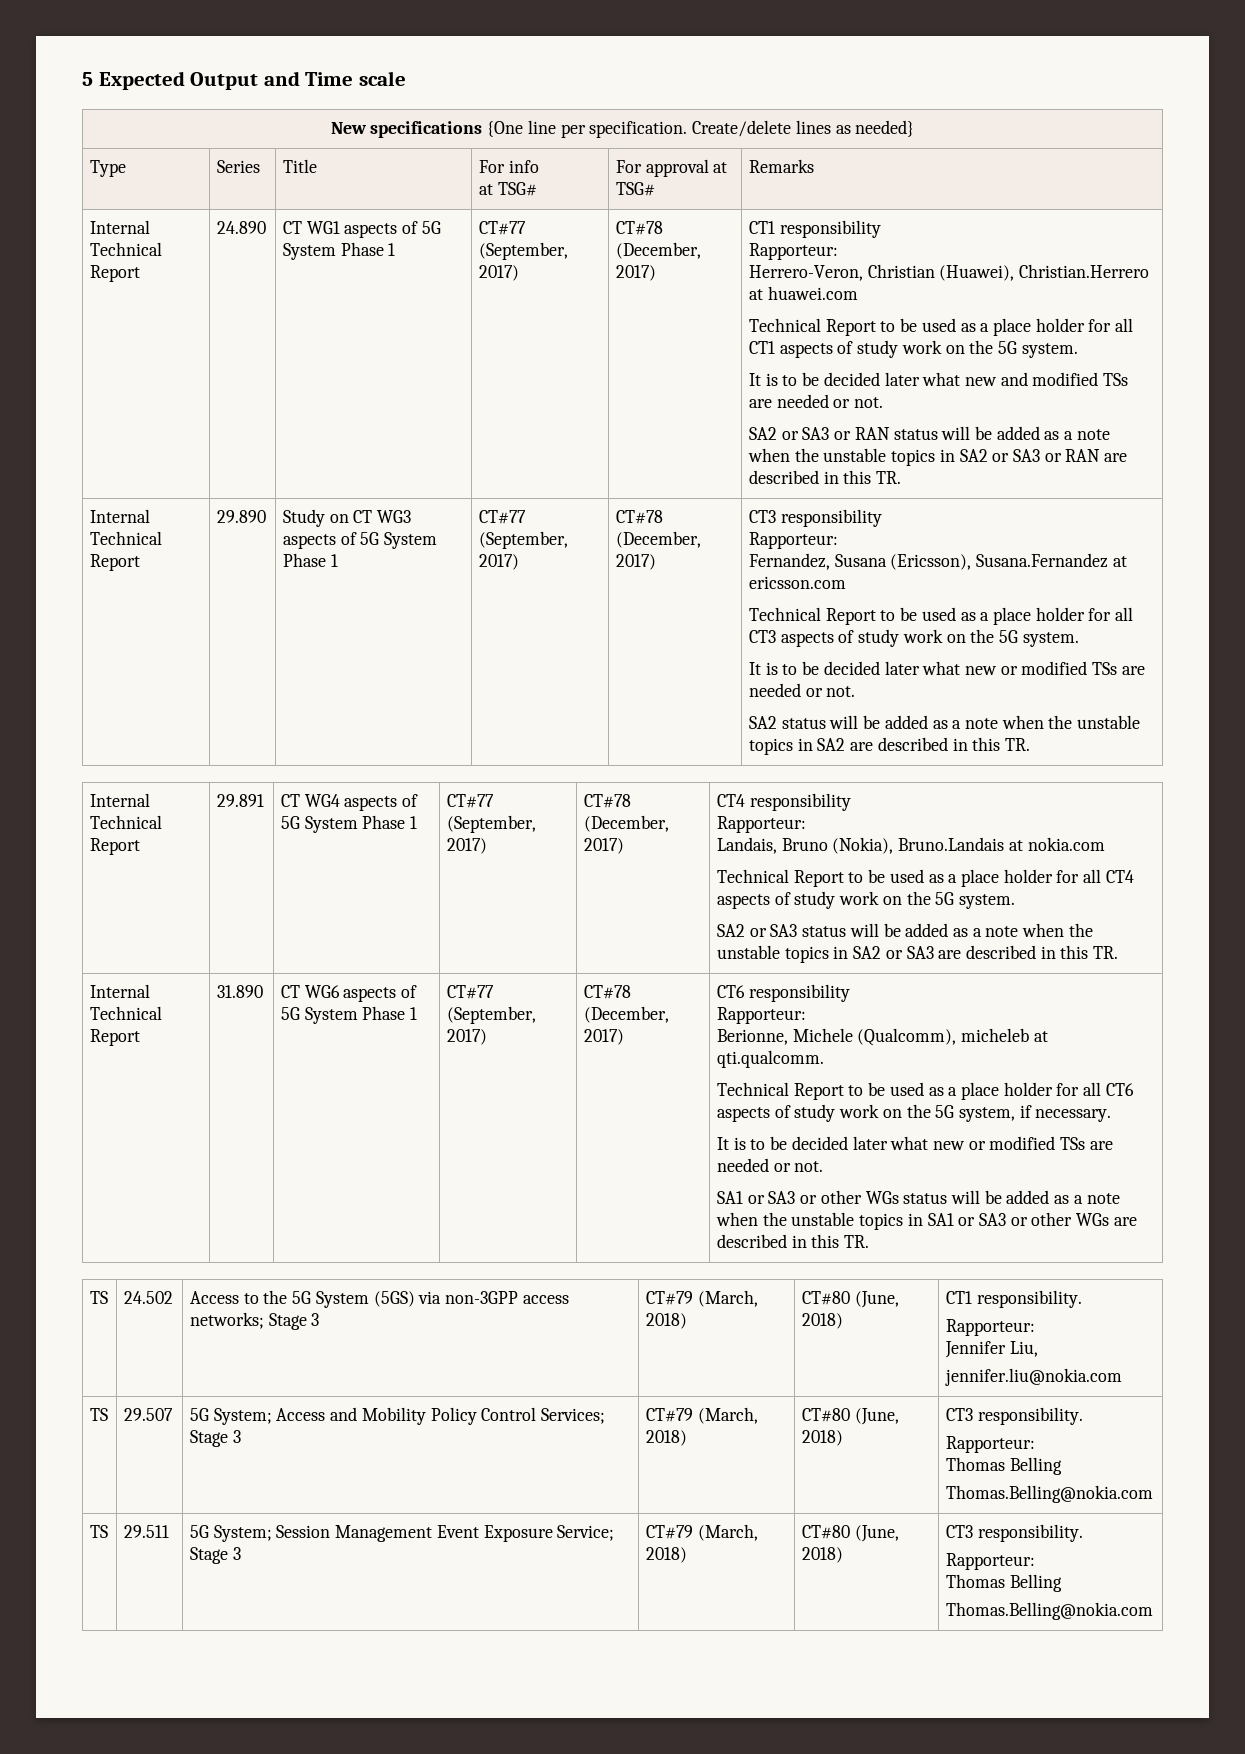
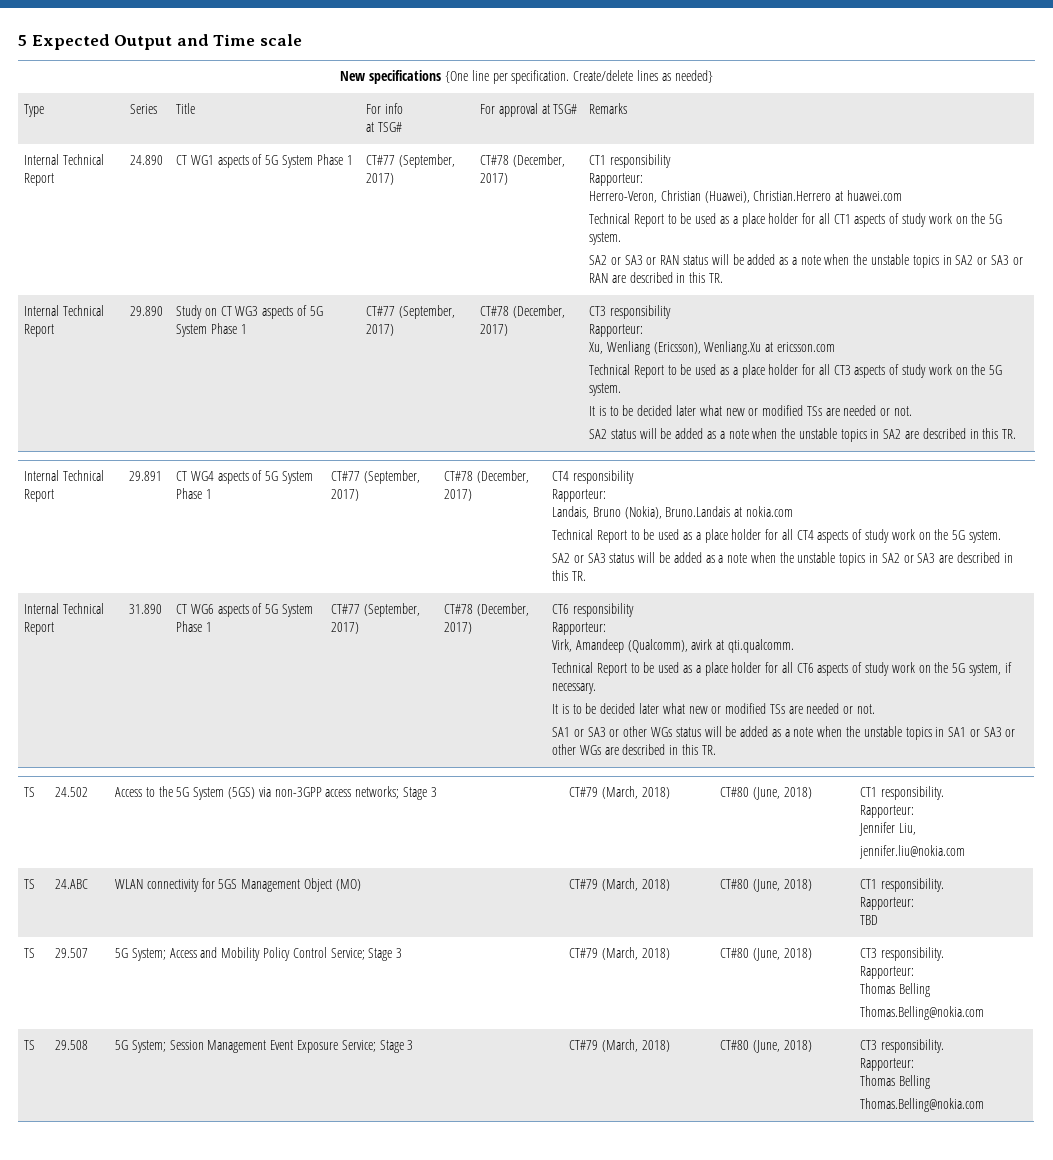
- It is to be decided later what new and modified TSs are needed or not.
- Fernandez, Susana (Ericsson), Susana.Fernandez at ericsson.com
+ Xu, Wenliang (Ericsson), Wenliang.Xu at ericsson.com
- Berionne, Michele (Qualcomm), micheleb at qti.qualcomm.
+ Virk, Amandeep (Qualcomm), avirk at qti.qualcomm.
+ TS | 24.ABC | WLAN connectivity for 5GS Management Object (MO) | CT#79 (March, 2018) | CT#80 (June, 2018) | CT1 responsibility.
+ Rapporteur:
+ TBD
- TS | 29.507 | 5G System; Access and Mobility Policy Control Services; Stage 3 | CT#79 (March, 2018) | CT#80 (June, 2018) | CT3 responsibility.
+ TS | 29.507 | 5G System; Access and Mobility Policy Control Service; Stage 3 | CT#79 (March, 2018) | CT#80 (June, 2018) | CT3 responsibility.
- TS | 29.511 | 5G System; Session Management Event Exposure Service; Stage 3 | CT#79 (March, 2018) | CT#80 (June, 2018) | CT3 responsibility.
+ TS | 29.508 | 5G System; Session Management Event Exposure Service; Stage 3 | CT#79 (March, 2018) | CT#80 (June, 2018) | CT3 responsibility.

